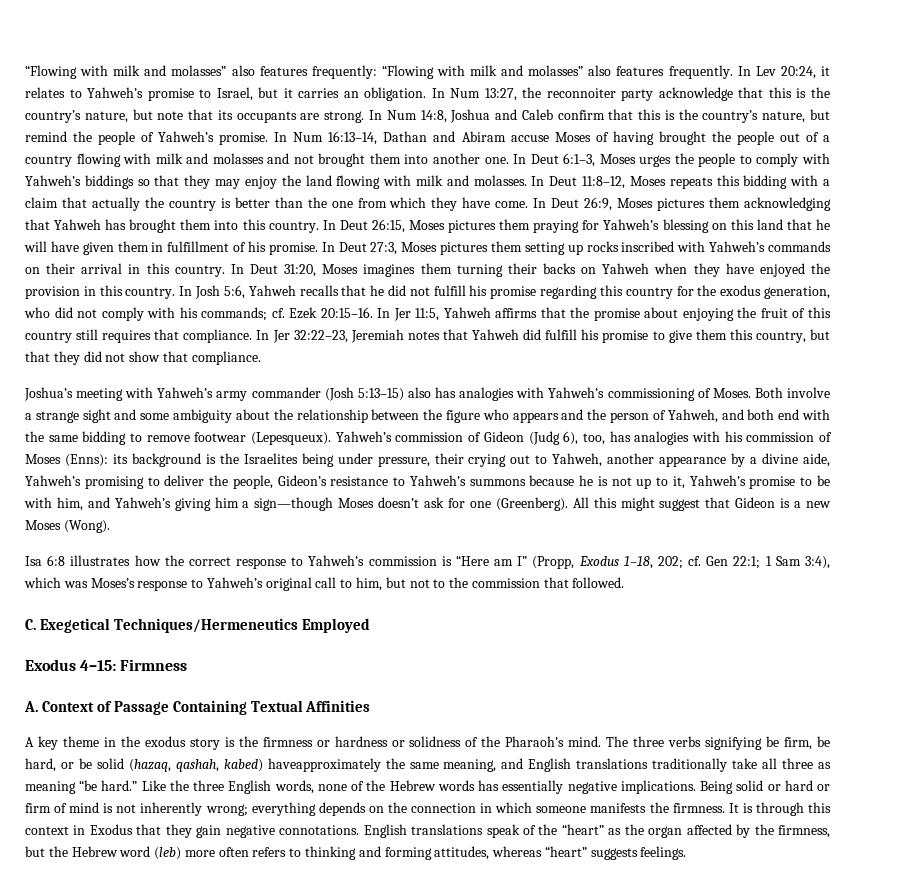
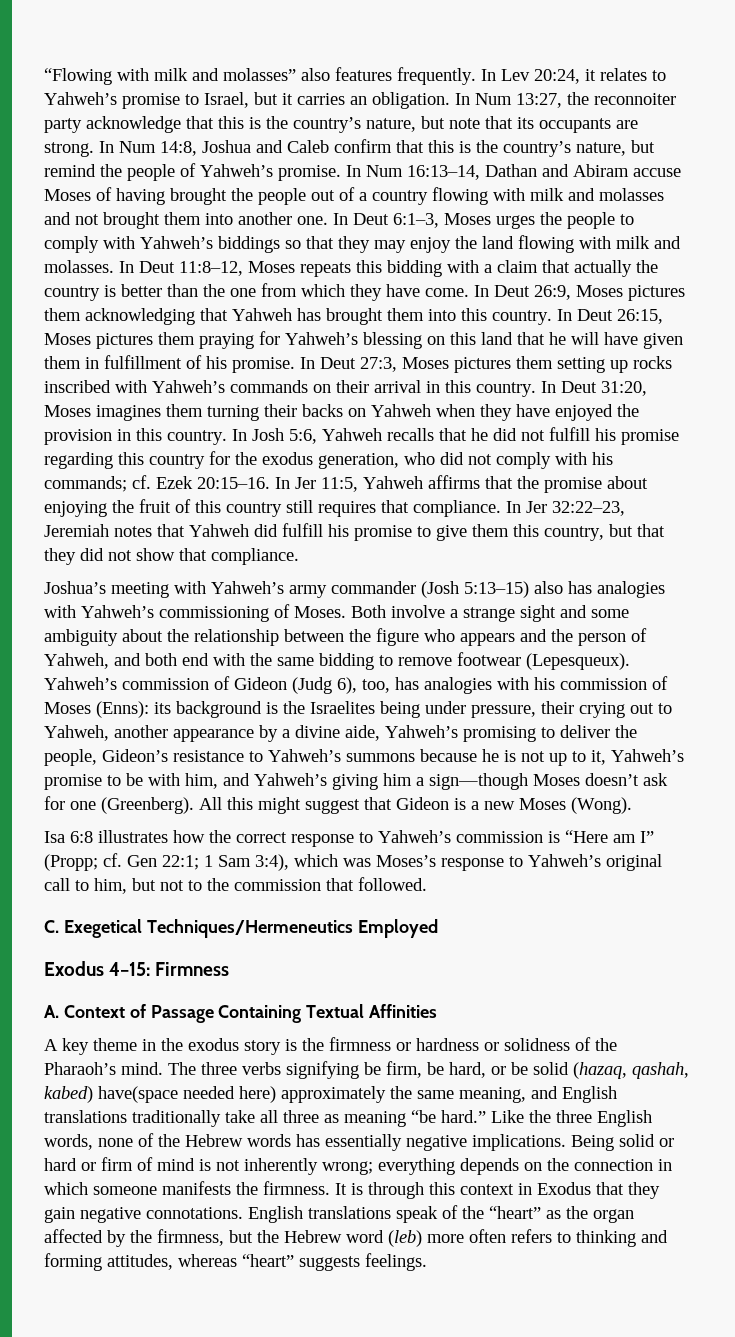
- “Flowing with milk and molasses” also features frequently: “Flowing with milk and molasses” also features frequently.
+ “Flowing with milk and molasses” also features frequently.
- Isa 6:8 illustrates how the correct response to Yahweh’s commission is “Here am I” (Propp, Exodus 1–18, 202; cf. Gen 22:1; 1 Sam 3:4), which was Moses’s response to Yahweh’s original call to him, but not to the commission that followed.
+ Isa 6:8 illustrates how the correct response to Yahweh’s commission is “Here am I” (Propp; cf. Gen 22:1; 1 Sam 3:4), which was Moses’s response to Yahweh’s original call to him, but not to the commission that followed.
- The three verbs signifying be firm, be hard, or be solid (hazaq, qashah, kabed) haveapproximately the same meaning, and English translations traditionally take all three as meaning “be hard.”
+ The three verbs signifying be firm, be hard, or be solid (hazaq, qashah, kabed) have(space needed here) approximately the same meaning, and English translations traditionally take all three as meaning “be hard.”

